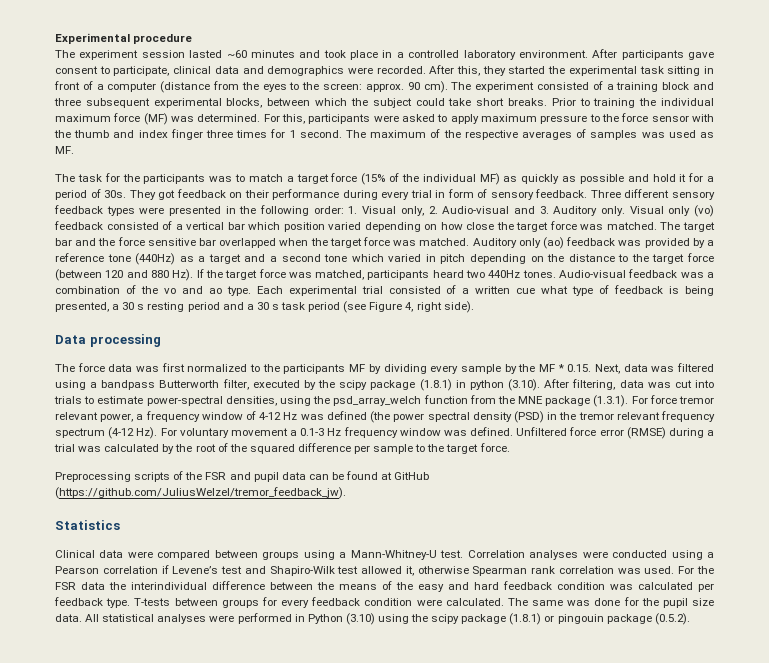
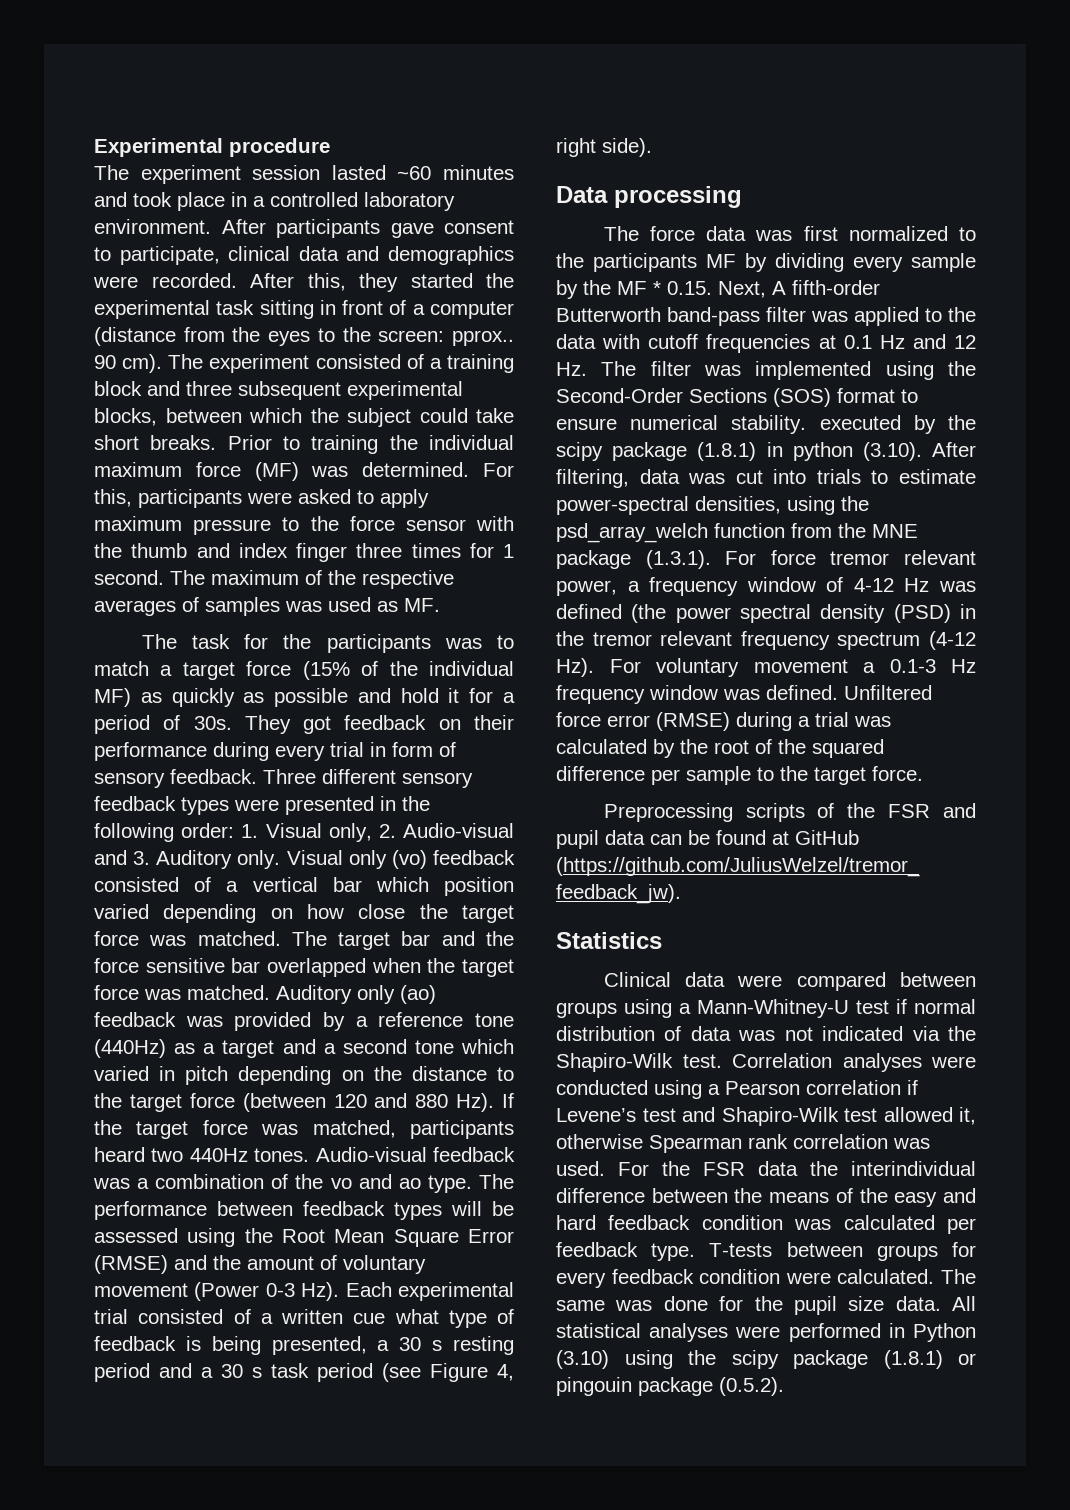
- After this, they started the experimental task sitting in front of a computer (distance from the eyes to the screen: approx. 90 cm).
+ After this, they started the experimental task sitting in front of a computer (distance from the eyes to the screen: pprox.. 90 cm).
- Each experimental trial consisted of a written cue what type of feedback is being presented, a 30 s resting period and a 30 s task period (see Figure 4, right side).
+ The performance between feedback types will be assessed using the Root Mean Square Error (RMSE) and the amount of voluntary movement (Power 0-3 Hz). Each experimental trial consisted of a written cue what type of feedback is being presented, a 30 s resting period and a 30 s task period (see Figure 4, right side).
- The force data was first normalized to the participants MF by dividing every sample by the MF * 0.15. Next, data was filtered using a bandpass Butterworth filter, executed by the scipy package (1.8.1) in python (3.10). After filtering, data was cut into trials to estimate power-spectral densities, using the psd_array_welch function from the MNE package (1.3.1). For force tremor relevant power, a frequency window of 4-12 Hz was defined (the power spectral density (PSD) in the tremor relevant frequency spectrum (4-12 Hz). For voluntary movement a 0.1-3 Hz frequency window was defined.
+ The force data was first normalized to the participants MF by dividing every sample by the MF * 0.15. Next, A fifth-order Butterworth band-pass filter was applied to the data with cutoff frequencies at 0.1 Hz and 12 Hz. The filter was implemented using the Second-Order Sections (SOS) format to ensure numerical stability. executed by the scipy package (1.8.1) in python (3.10). After filtering, data was cut into trials to estimate power-spectral densities, using the psd_array_welch function from the MNE package (1.3.1). For force tremor relevant power, a frequency window of 4-12 Hz was defined (the power spectral density (PSD) in the tremor relevant frequency spectrum (4-12 Hz). For voluntary movement a 0.1-3 Hz frequency window was defined.
- Clinical data were compared between groups using a Mann-Whitney-U test.
+ Clinical data were compared between groups using a Mann-Whitney-U test if normal distribution of data was not indicated via the Shapiro-Wilk test.

